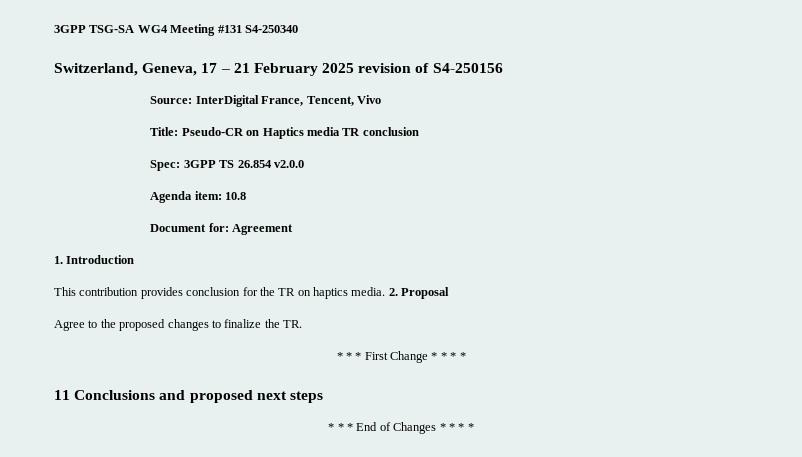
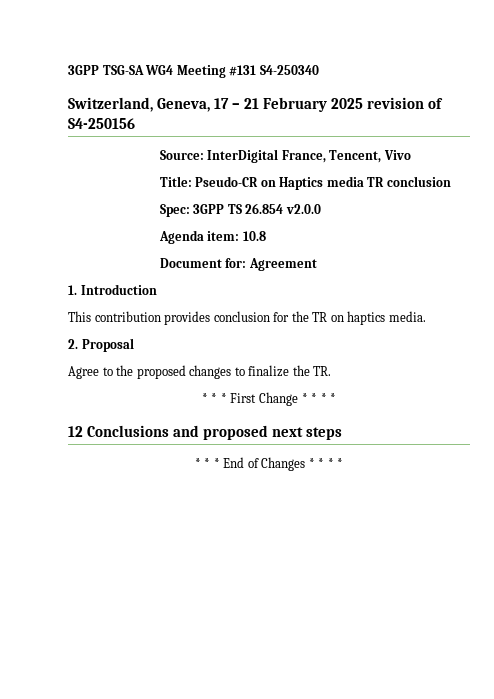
- This contribution provides conclusion for the TR on haptics media. 2. Proposal
+ This contribution provides conclusion for the TR on haptics media.
+ 2. Proposal
- 11 Conclusions and proposed next steps
+ 12 Conclusions and proposed next steps

